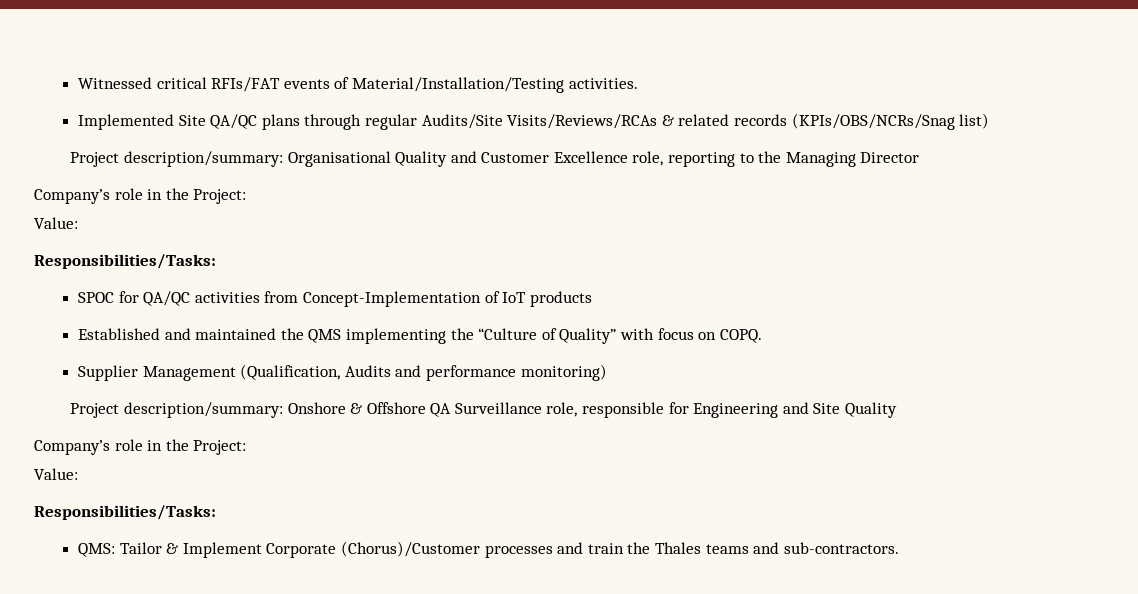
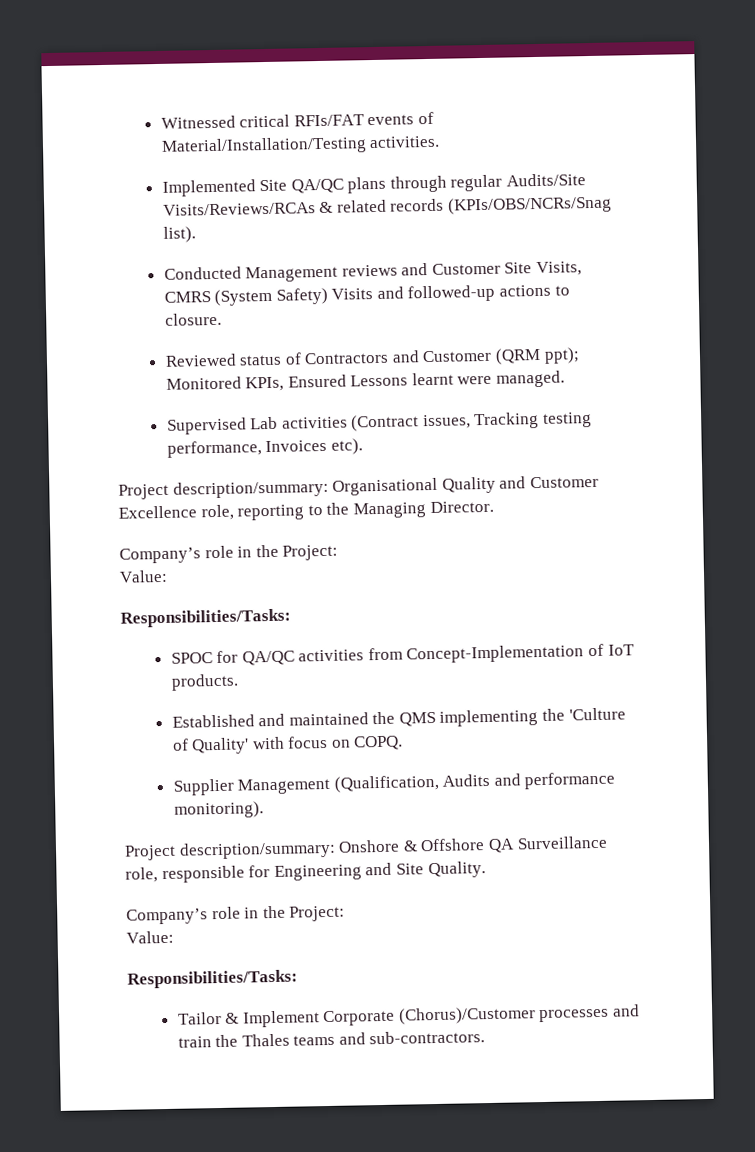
- Implemented Site QA/QC plans through regular Audits/Site Visits/Reviews/RCAs & related records (KPIs/OBS/NCRs/Snag list)
+ Implemented Site QA/QC plans through regular Audits/Site Visits/Reviews/RCAs & related records (KPIs/OBS/NCRs/Snag list).
+ Conducted Management reviews and Customer Site Visits, CMRS (System Safety) Visits and followed-up actions to closure.
+ Reviewed status of Contractors and Customer (QRM ppt); Monitored KPIs, Ensured Lessons learnt were managed.
+ Supervised Lab activities (Contract issues, Tracking testing performance, Invoices etc).
- Project description/summary: Organisational Quality and Customer Excellence role, reporting to the Managing Director
+ Project description/summary: Organisational Quality and Customer Excellence role, reporting to the Managing Director.
- SPOC for QA/QC activities from Concept-Implementation of IoT products
+ SPOC for QA/QC activities from Concept-Implementation of IoT products.
- Established and maintained the QMS implementing the “Culture of Quality” with focus on COPQ.
+ Established and maintained the QMS implementing the 'Culture of Quality' with focus on COPQ.
- Supplier Management (Qualification, Audits and performance monitoring)
+ Supplier Management (Qualification, Audits and performance monitoring).
- Project description/summary: Onshore & Offshore QA Surveillance role, responsible for Engineering and Site Quality
+ Project description/summary: Onshore & Offshore QA Surveillance role, responsible for Engineering and Site Quality.
  Company’s role in the Project:
  Value:
  Responsibilities/Tasks:
- QMS: Tailor & Implement Corporate (Chorus)/Customer processes and train the Thales teams and sub-contractors.
+ Tailor & Implement Corporate (Chorus)/Customer processes and train the Thales teams and sub-contractors.

